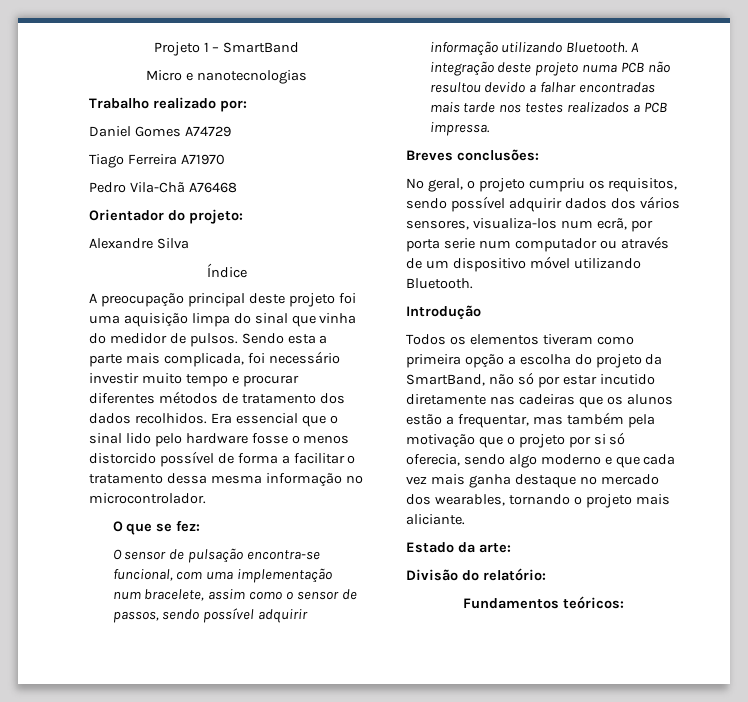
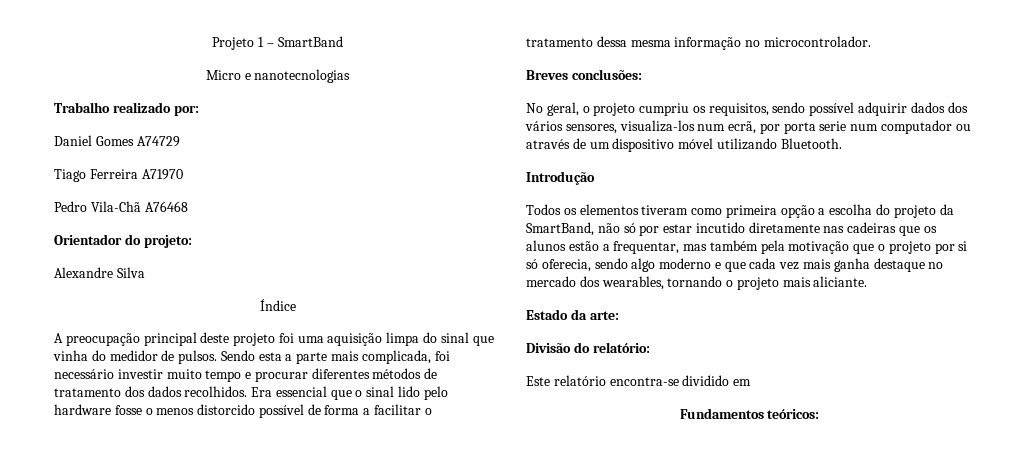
- O que se fez:
- O sensor de pulsação encontra-se funcional, com uma implementação num bracelete, assim como o sensor de passos, sendo possível adquirir informação utilizando Bluetooth. A integração deste projeto numa PCB não resultou devido a falhar encontradas mais tarde nos testes realizados a PCB impressa.
+ Este relatório encontra-se dividido em

